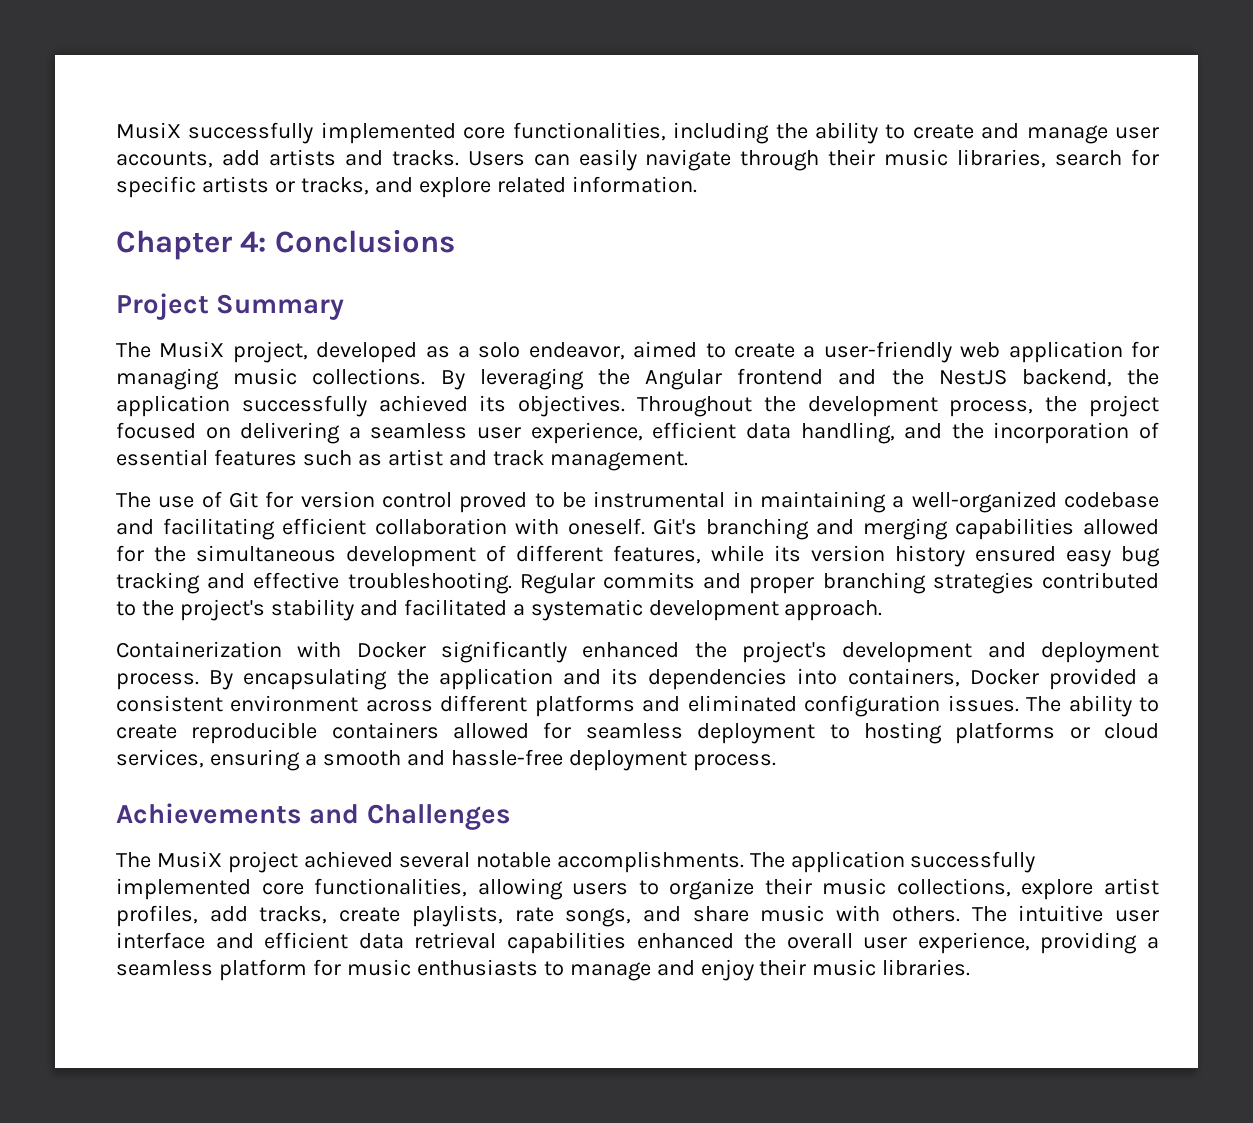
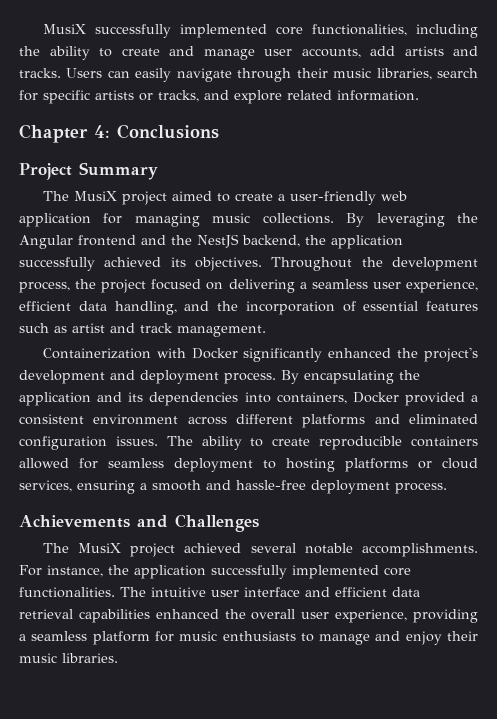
- The MusiX project, developed as a solo endeavor, aimed to create a user-friendly web application for managing music collections.
+ The MusiX project aimed to create a user-friendly web application for managing music collections.
- The use of Git for version control proved to be instrumental in maintaining a well-organized codebase and facilitating efficient collaboration with oneself. Git's branching and merging capabilities allowed for the simultaneous development of different features, while its version history ensured easy bug tracking and effective troubleshooting. Regular commits and proper branching strategies contributed to the project's stability and facilitated a systematic development approach.
- The application successfully implemented core functionalities, allowing users to organize their music collections, explore artist profiles, add tracks, create playlists, rate songs, and share music with others.
+ For instance, the application successfully implemented core functionalities.

